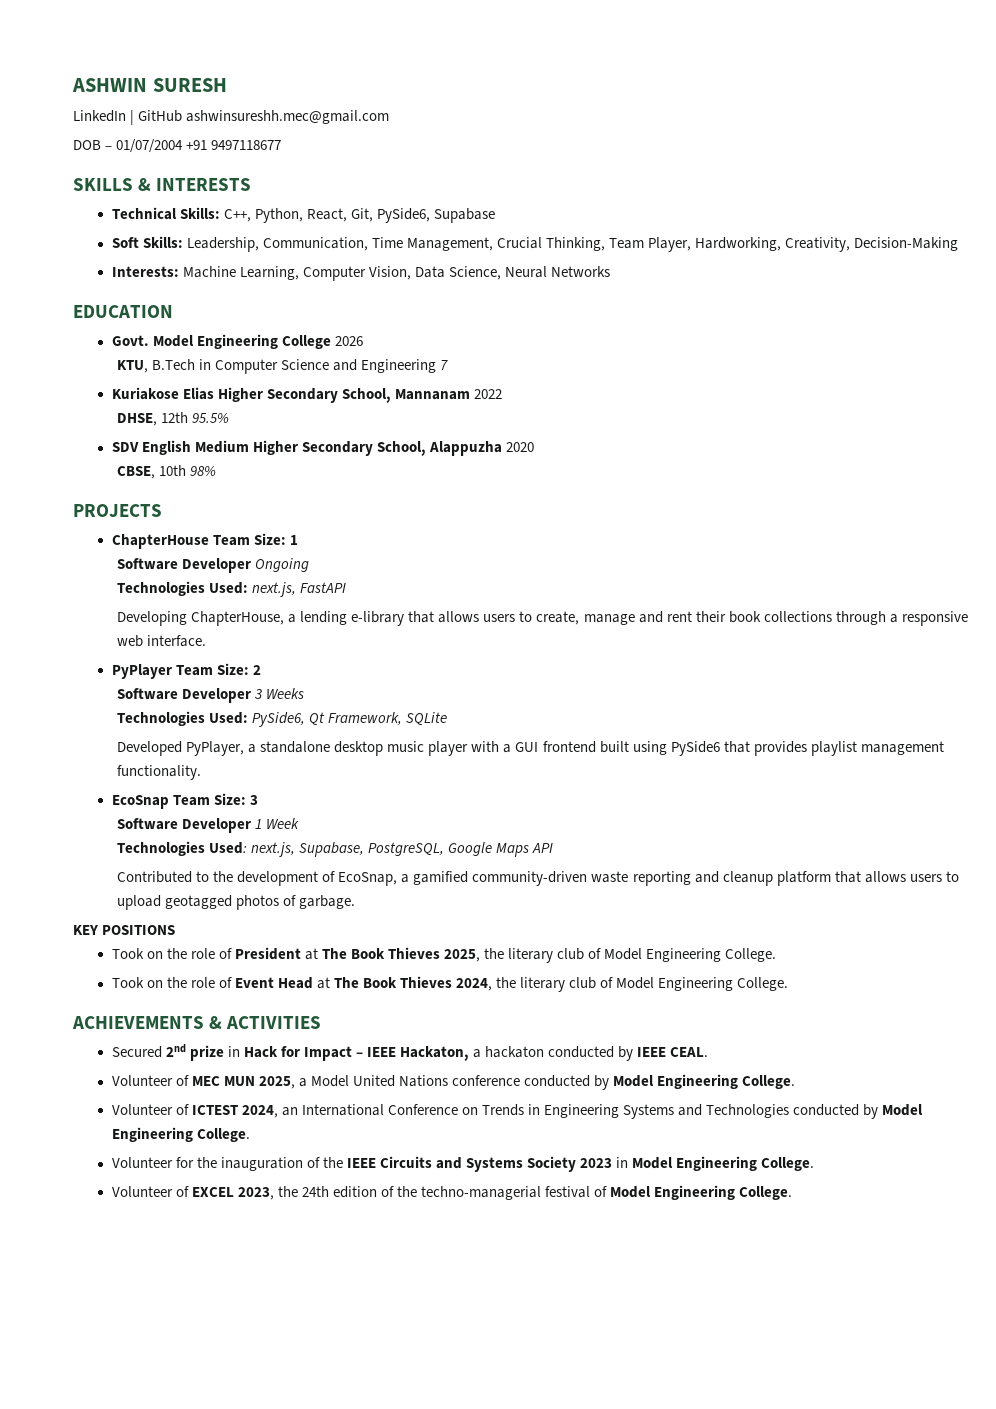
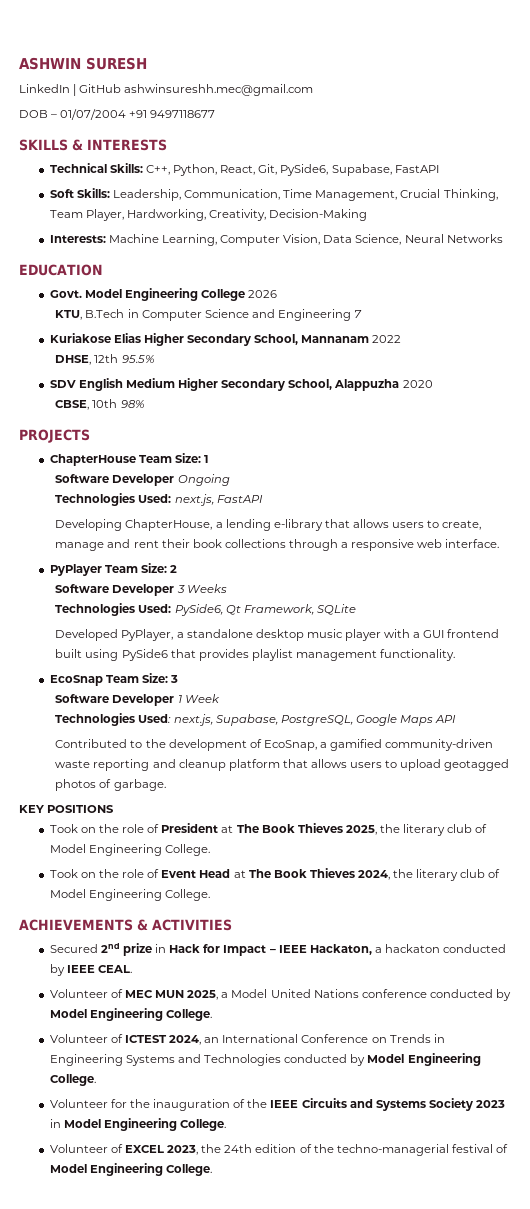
- Technical Skills: C++, Python, React, Git, PySide6, Supabase
+ Technical Skills: C++, Python, React, Git, PySide6, Supabase, FastAPI

